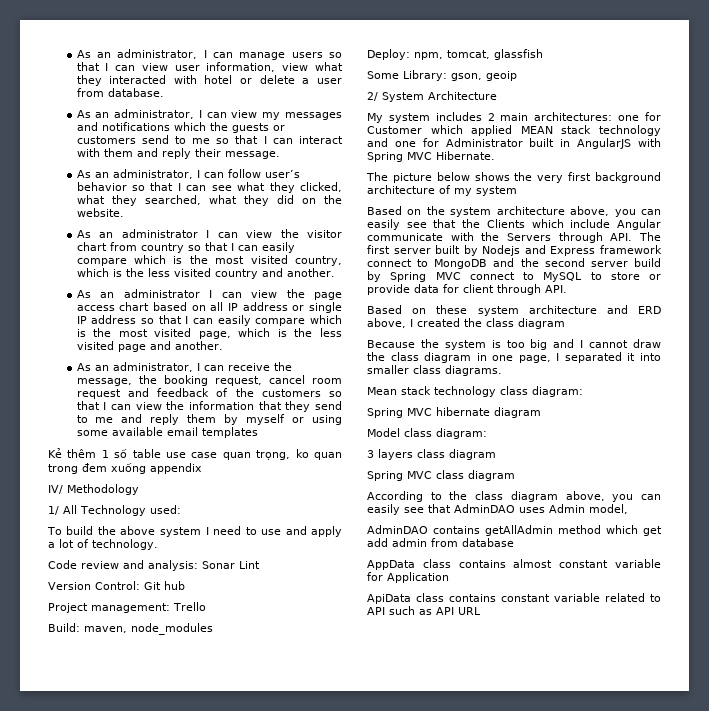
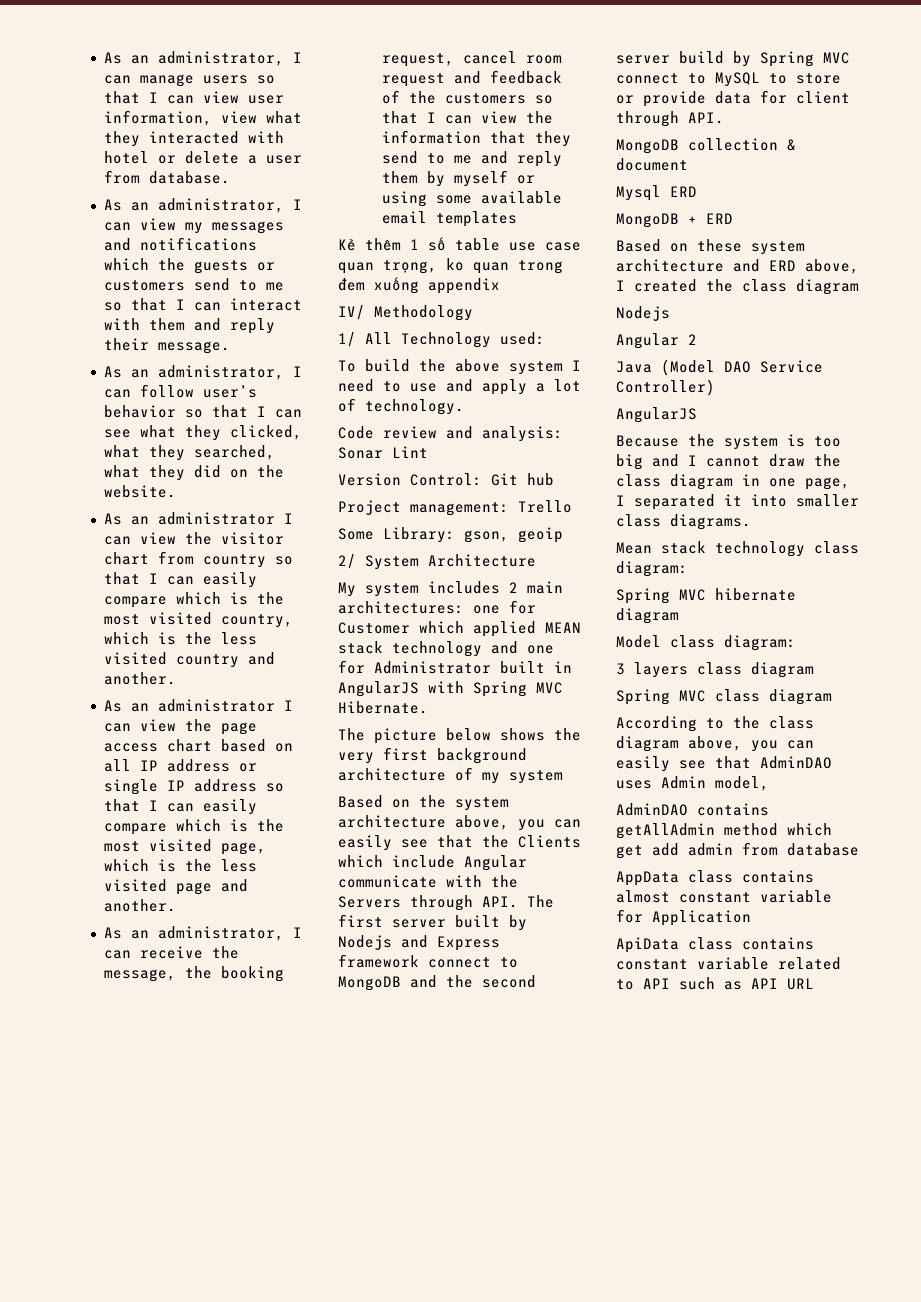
- Build: maven, node_modules
- Deploy: npm, tomcat, glassfish
+ MongoDB collection & document
+ Mysql ERD
+ MongoDB + ERD
  Based on these system architecture and ERD above, I created the class diagram
+ Nodejs
+ Angular 2
+ Java (Model DAO Service Controller)
+ AngularJS

